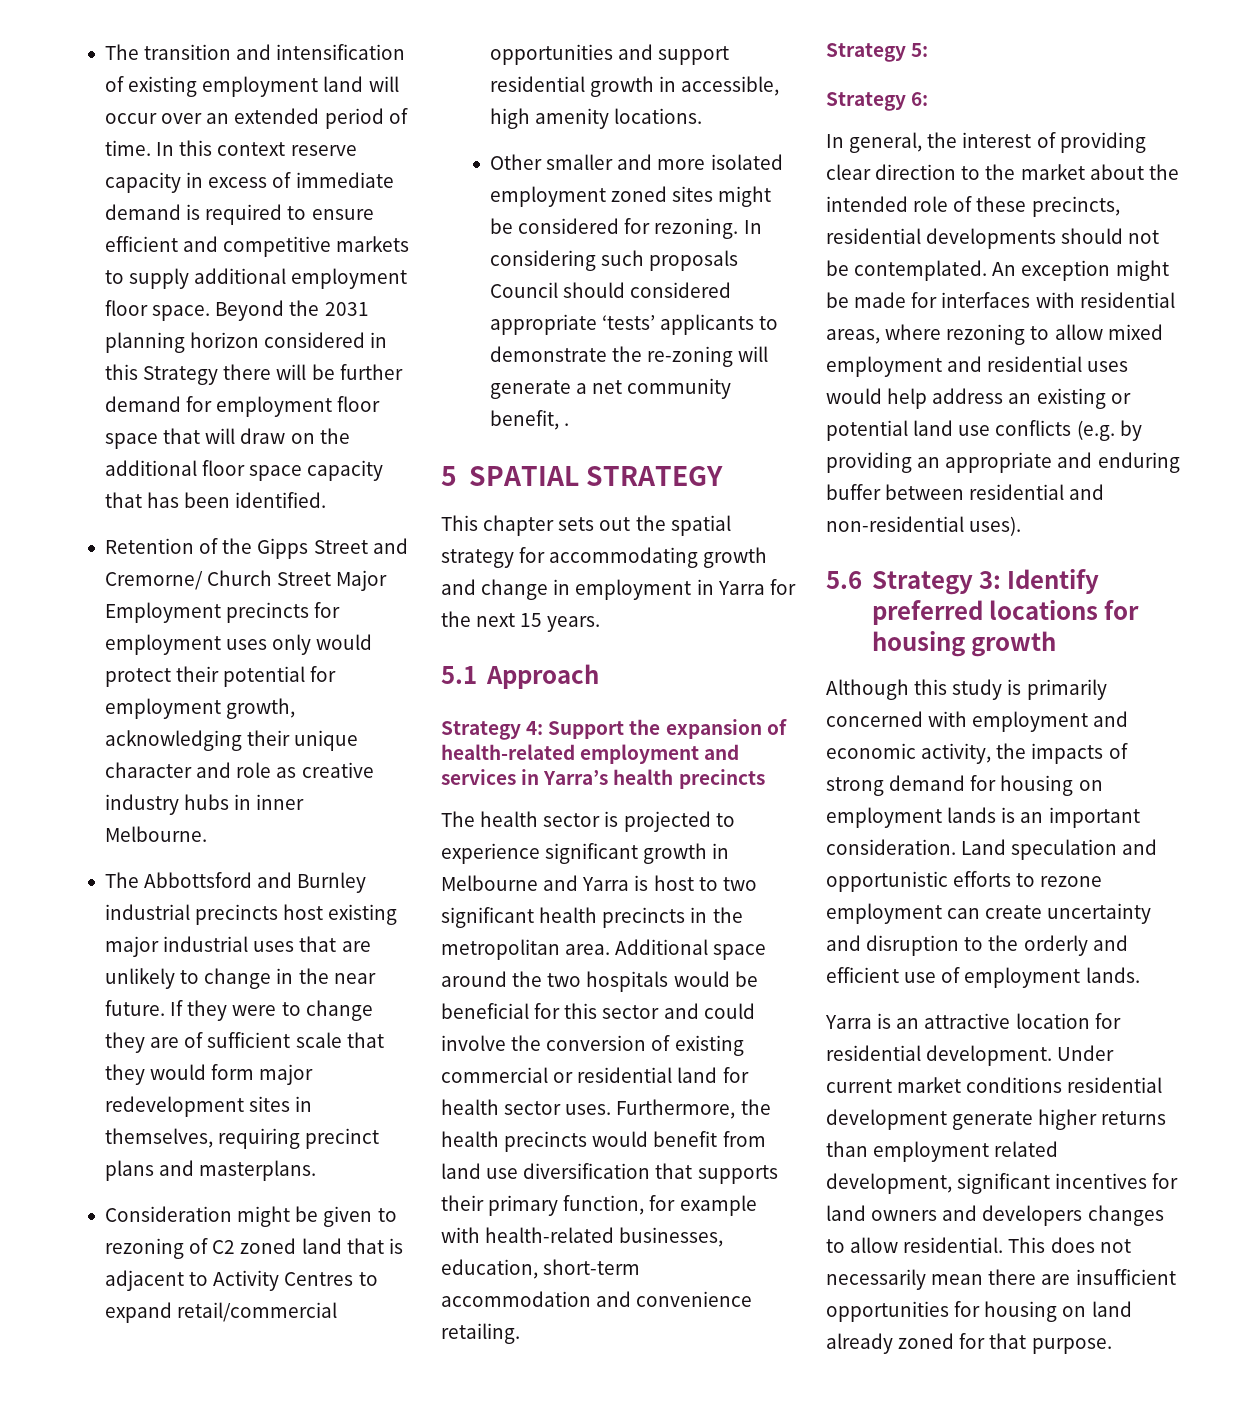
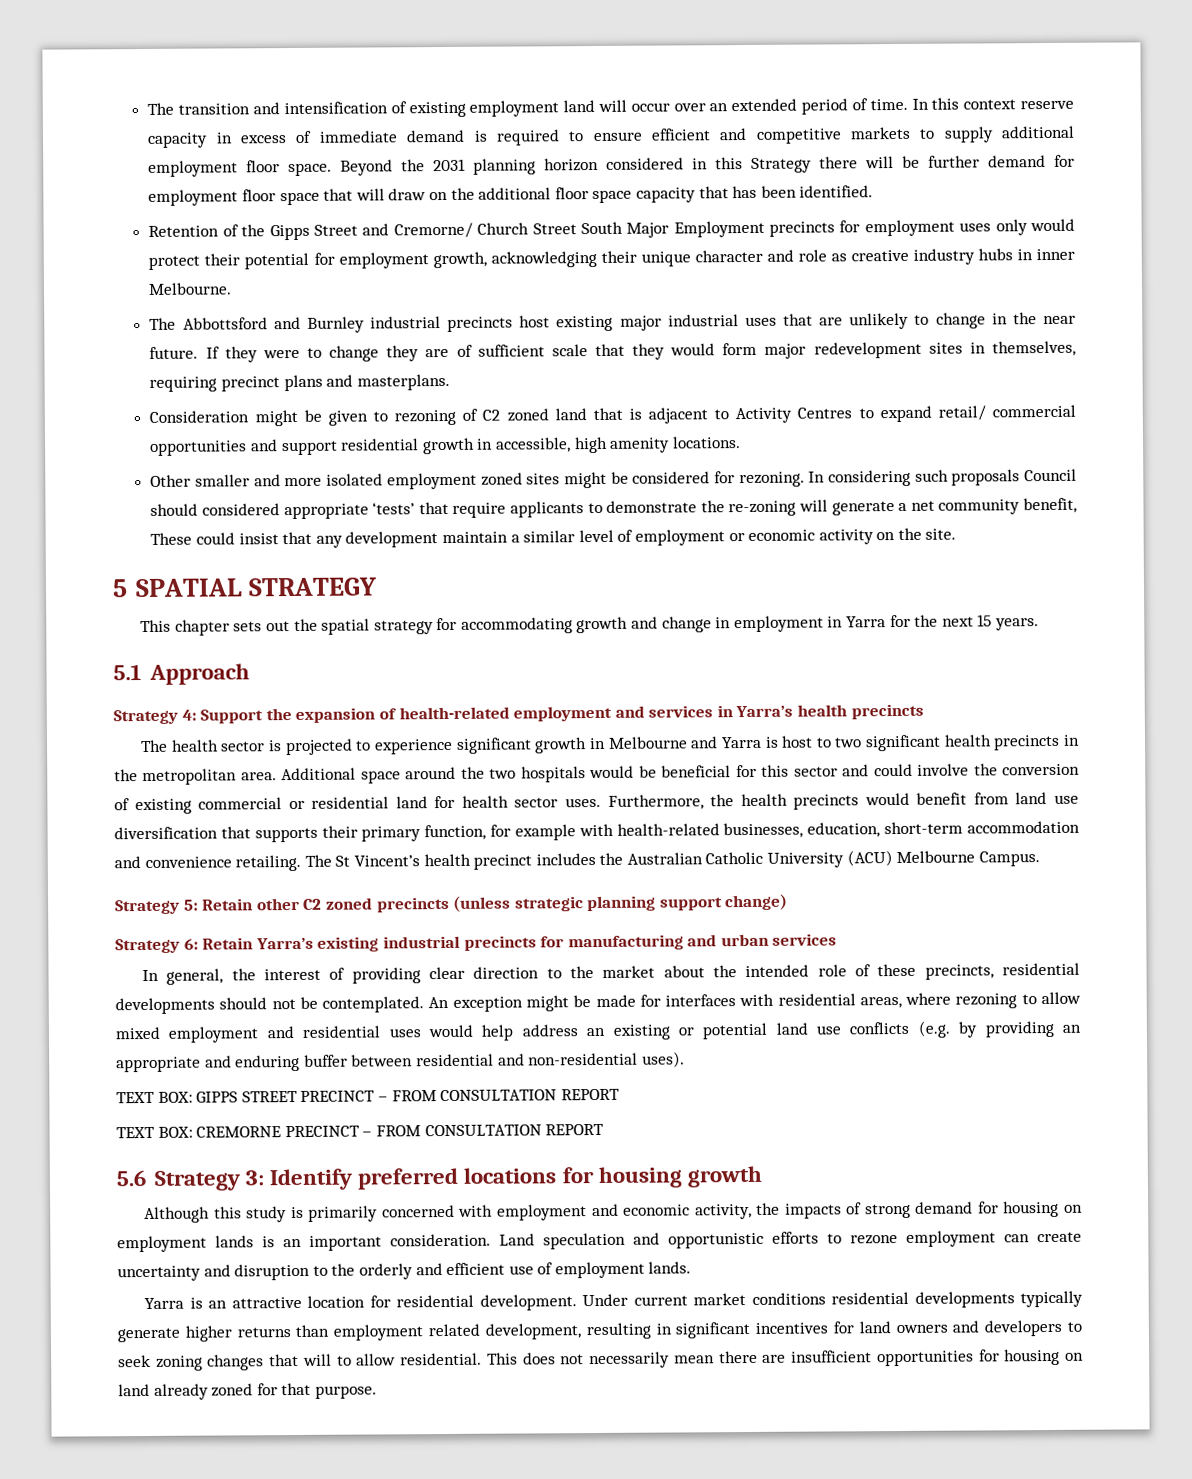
- Retention of the Gipps Street and Cremorne/ Church Street Major Employment precincts for employment uses only would protect their potential for employment growth, acknowledging their unique character and role as creative industry hubs in inner Melbourne.
+ Retention of the Gipps Street and Cremorne/ Church Street South Major Employment precincts for employment uses only would protect their potential for employment growth, acknowledging their unique character and role as creative industry hubs in inner Melbourne.
- Consideration might be given to rezoning of C2 zoned land that is adjacent to Activity Centres to expand retail/commercial opportunities and support residential growth in accessible, high amenity locations.
+ Consideration might be given to rezoning of C2 zoned land that is adjacent to Activity Centres to expand retail/ commercial opportunities and support residential growth in accessible, high amenity locations.
- In considering such proposals Council should considered appropriate ‘tests’ applicants to demonstrate the re-zoning will generate a net community benefit, .
+ In considering such proposals Council should considered appropriate ‘tests’ that require applicants to demonstrate the re-zoning will generate a net community benefit, These could insist that any development maintain a similar level of employment or economic activity on the site.
- Furthermore, the health precincts would benefit from land use diversification that supports their primary function, for example with health-related businesses, education, short-term accommodation and convenience retailing.
- Strategy 5:
- Strategy 6:
+ Furthermore, the health precincts would benefit from land use diversification that supports their primary function, for example with health-related businesses, education, short-term accommodation and convenience retailing. The St Vincent’s health precinct includes the Australian Catholic University (ACU) Melbourne Campus.
+ Strategy 5: Retain other C2 zoned precincts (unless strategic planning support change)
+ Strategy 6: Retain Yarra’s existing industrial precincts for manufacturing and urban services
+ TEXT BOX: GIPPS STREET PRECINCT – FROM CONSULTATION REPORT
+ TEXT BOX: CREMORNE PRECINCT – FROM CONSULTATION REPORT
- Under current market conditions residential development generate higher returns than employment related development, significant incentives for land owners and developers changes to allow residential.
+ Under current market conditions residential developments typically generate higher returns than employment related development, resulting in significant incentives for land owners and developers to seek zoning changes that will to allow residential.

